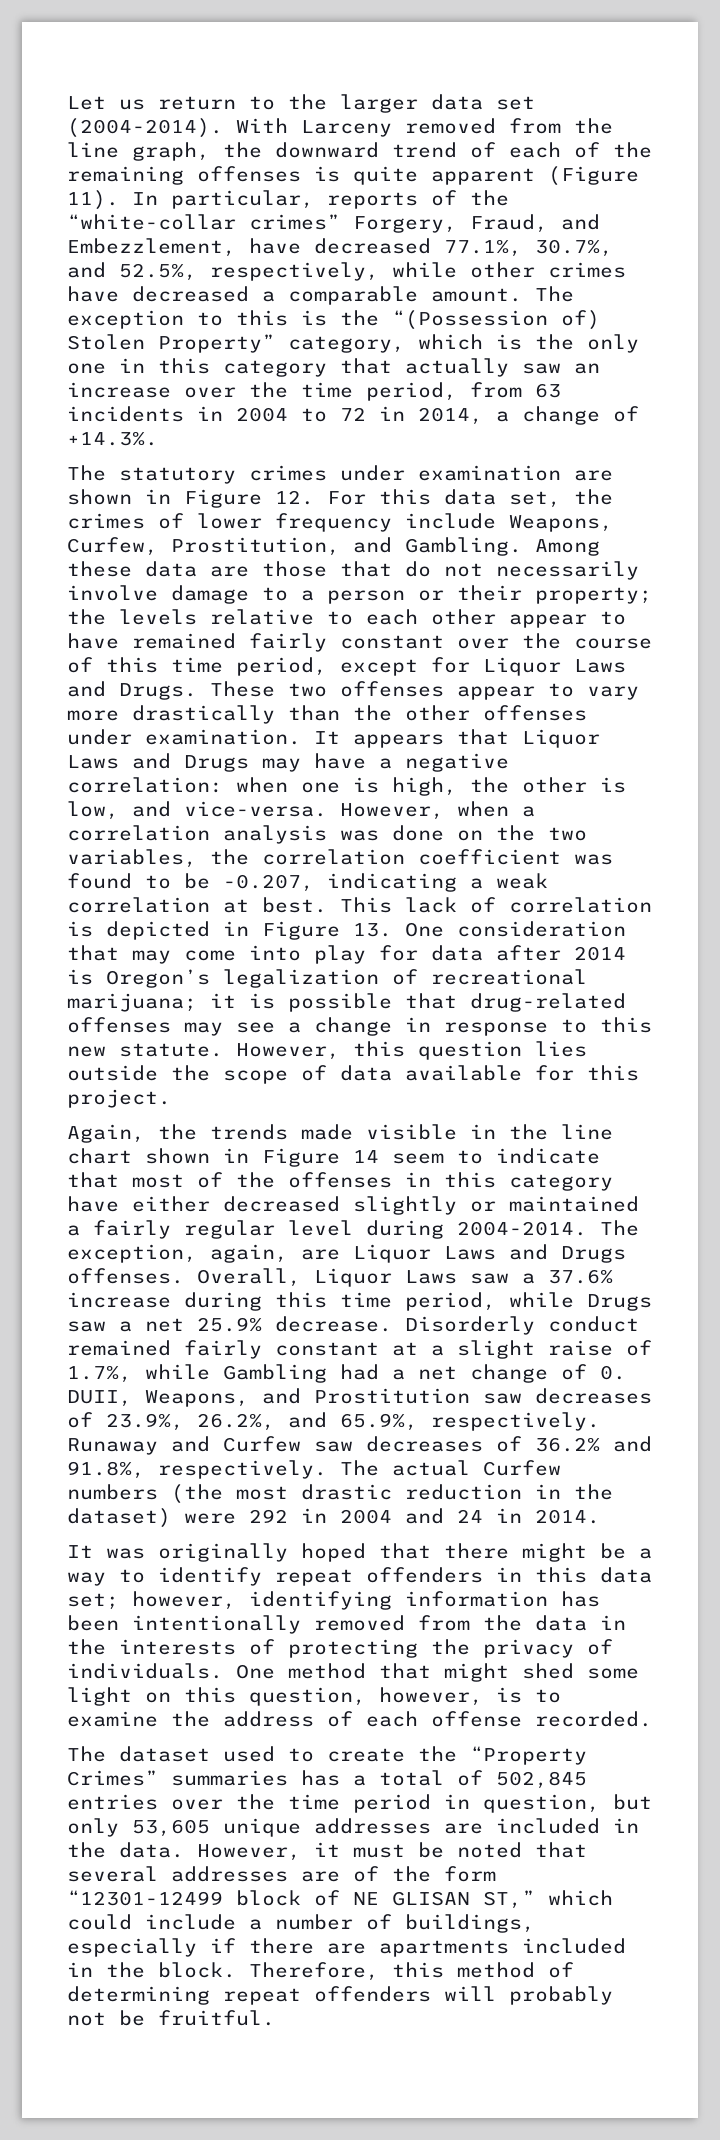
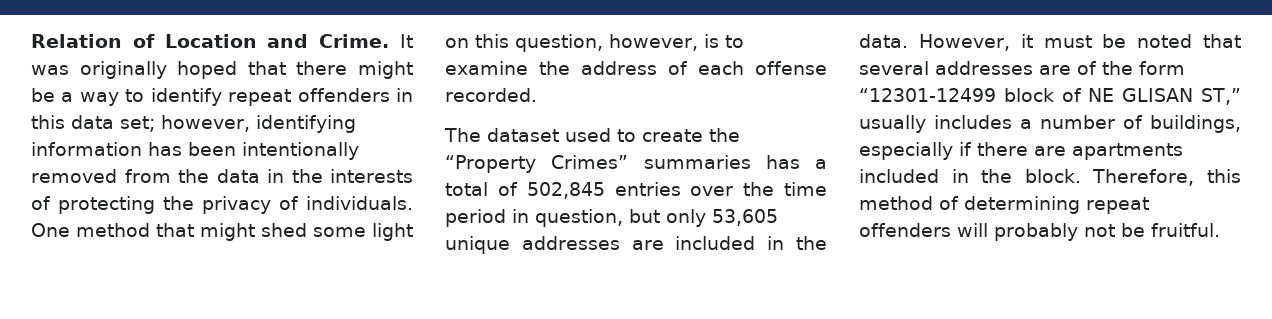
- Let us return to the larger data set (2004-2014). With Larceny removed from the line graph, the downward trend of each of the remaining offenses is quite apparent (Figure 11). In particular, reports of the “white-collar crimes” Forgery, Fraud, and Embezzlement, have decreased 77.1%, 30.7%, and 52.5%, respectively, while other crimes have decreased a comparable amount. The exception to this is the “(Possession of) Stolen Property” category, which is the only one in this category that actually saw an increase over the time period, from 63 incidents in 2004 to 72 in 2014, a change of +14.3%.
- The statutory crimes under examination are shown in Figure 12. For this data set, the crimes of lower frequency include Weapons, Curfew, Prostitution, and Gambling. Among these data are those that do not necessarily involve damage to a person or their property; the levels relative to each other appear to have remained fairly constant over the course of this time period, except for Liquor Laws and Drugs. These two offenses appear to vary more drastically than the other offenses under examination. It appears that Liquor Laws and Drugs may have a negative correlation: when one is high, the other is low, and vice-versa. However, when a correlation analysis was done on the two variables, the correlation coefficient was found to be -0.207, indicating a weak correlation at best. This lack of correlation is depicted in Figure 13. One consideration that may come into play for data after 2014 is Oregon’s legalization of recreational marijuana; it is possible that drug-related offenses may see a change in response to this new statute. However, this question lies outside the scope of data available for this project.
- Again, the trends made visible in the line chart shown in Figure 14 seem to indicate that most of the offenses in this category have either decreased slightly or maintained a fairly regular level during 2004-2014. The exception, again, are Liquor Laws and Drugs offenses. Overall, Liquor Laws saw a 37.6% increase during this time period, while Drugs saw a net 25.9% decrease. Disorderly conduct remained fairly constant at a slight raise of 1.7%, while Gambling had a net change of 0. DUII, Weapons, and Prostitution saw decreases of 23.9%, 26.2%, and 65.9%, respectively. Runaway and Curfew saw decreases of 36.2% and 91.8%, respectively. The actual Curfew numbers (the most drastic reduction in the dataset) were 292 in 2004 and 24 in 2014.
- It was originally hoped that there might be a way to identify repeat offenders in this data set; however, identifying information has been intentionally removed from the data in the interests of protecting the privacy of individuals.
+ Relation of Location and Crime. It was originally hoped that there might be a way to identify repeat offenders in this data set; however, identifying information has been intentionally removed from the data in the interests of protecting the privacy of individuals.
- However, it must be noted that several addresses are of the form “12301-12499 block of NE GLISAN ST,” which could include a number of buildings, especially if there are apartments included in the block.
+ However, it must be noted that several addresses are of the form “12301-12499 block of NE GLISAN ST,” usually includes a number of buildings, especially if there are apartments included in the block.

